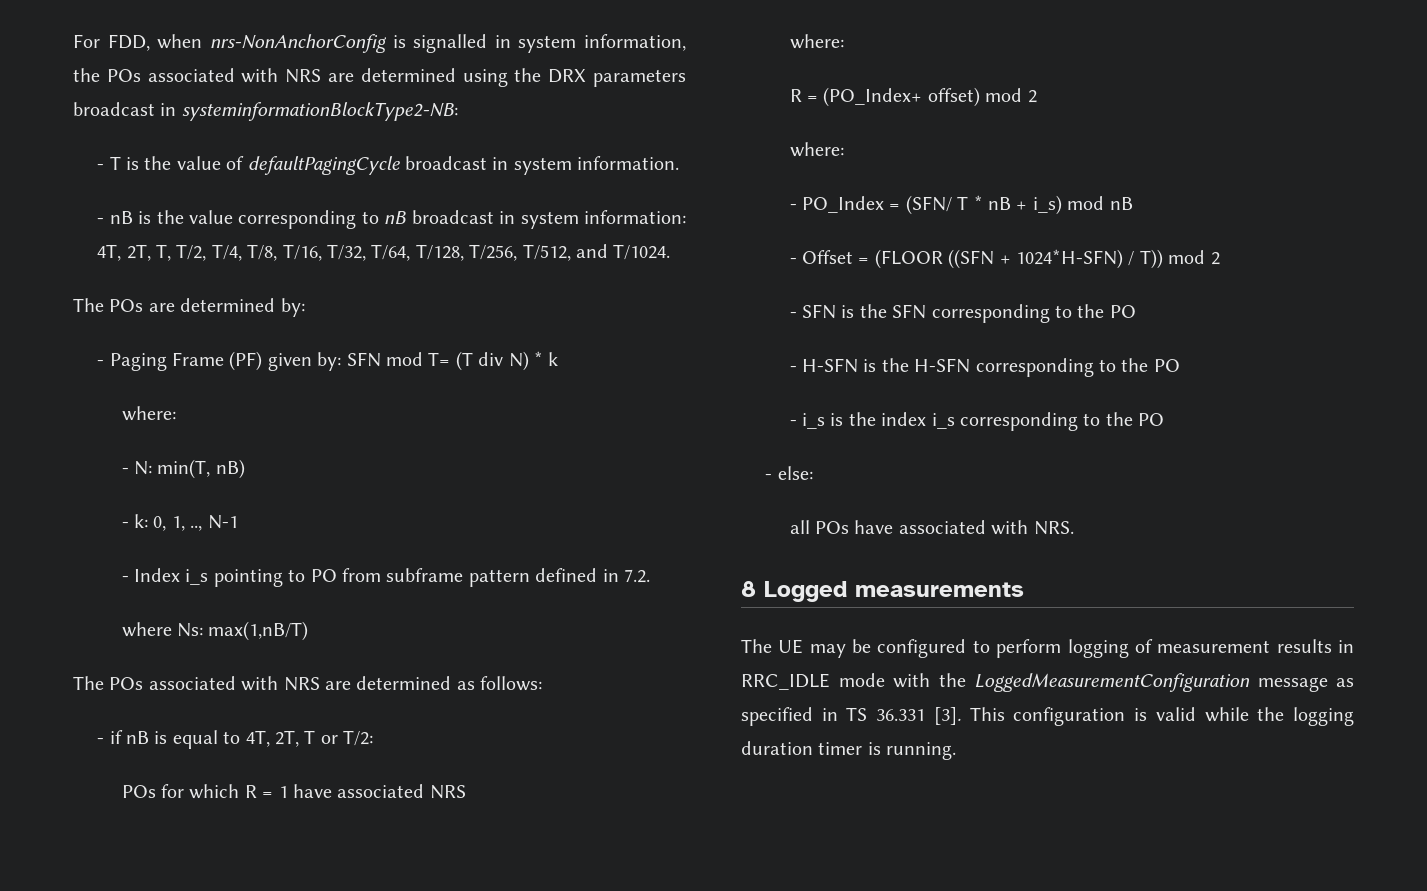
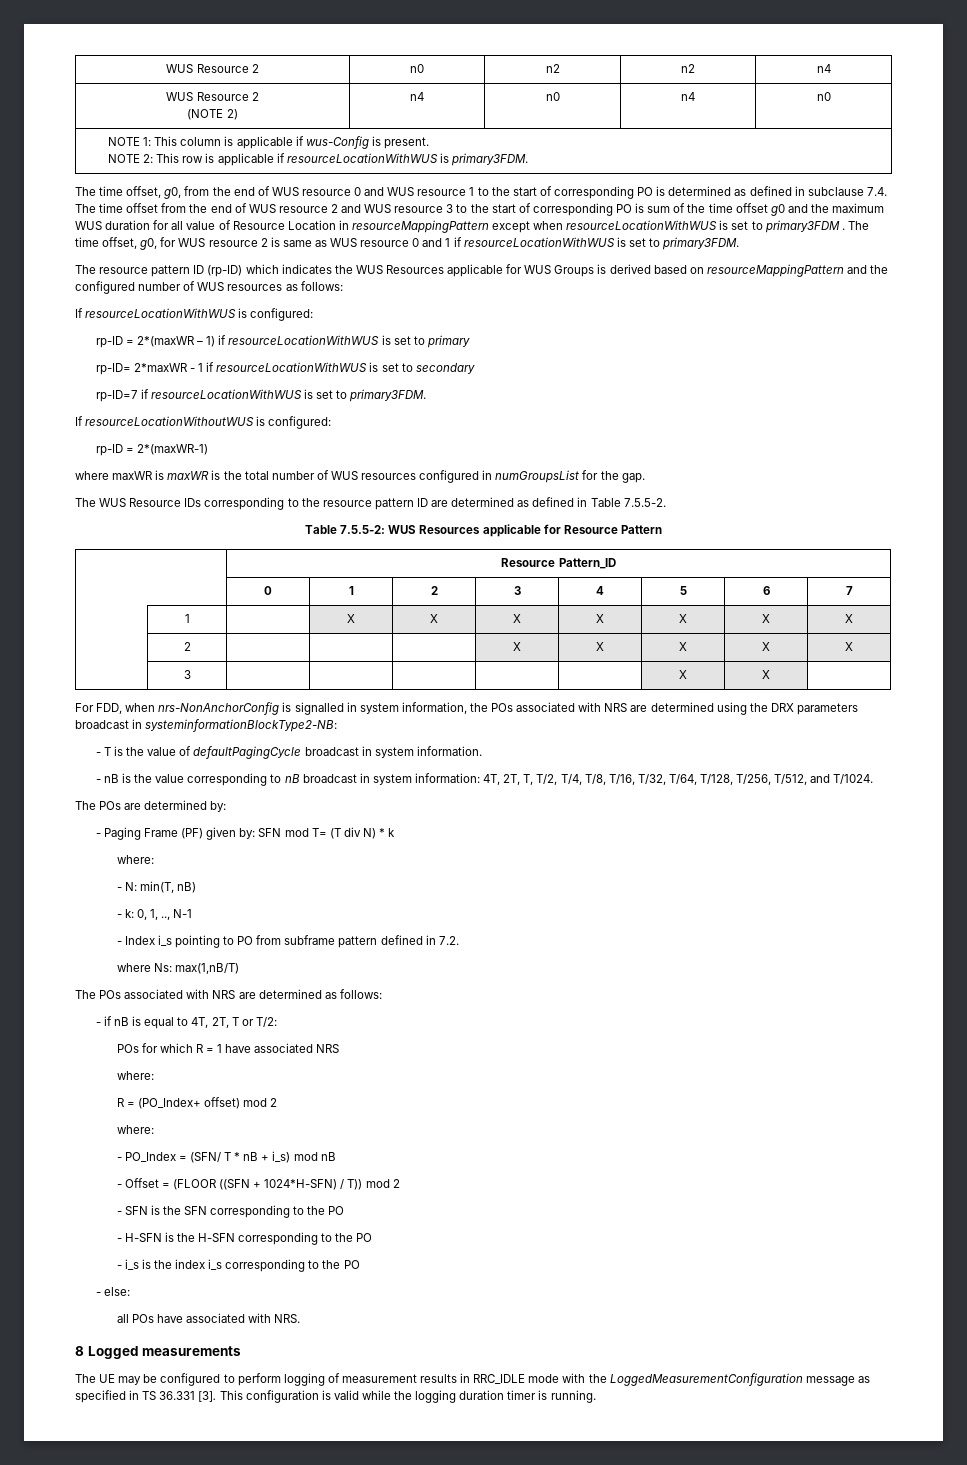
+ WUS Resource 2 | n0 | n2 | n2 | n4
+ WUS Resource 2
+ (NOTE 2) | n4 | n0 | n4 | n0
+ NOTE 1: This column is applicable if wus-Config is present.
+ NOTE 2: This row is applicable if resourceLocationWithWUS is primary3FDM.
+ The time offset, g0, from the end of WUS resource 0 and WUS resource 1 to the start of corresponding PO is determined as defined in subclause 7.4. The time offset from the end of WUS resource 2 and WUS resource 3 to the start of corresponding PO is sum of the time offset g0 and the maximum WUS duration for all value of Resource Location in resourceMappingPattern except when resourceLocationWithWUS is set to primary3FDM . The time offset, g0, for WUS resource 2 is same as WUS resource 0 and 1 if resourceLocationWithWUS is set to primary3FDM.
+ The resource pattern ID (rp-ID) which indicates the WUS Resources applicable for WUS Groups is derived based on resourceMappingPattern and the configured number of WUS resources as follows:
+ If resourceLocationWithWUS is configured:
+ rp-ID = 2*(maxWR – 1) if resourceLocationWithWUS is set to primary
+ rp-ID= 2*maxWR - 1 if resourceLocationWithWUS is set to secondary
+ rp-ID=7 if resourceLocationWithWUS is set to primary3FDM.
+ If resourceLocationWithoutWUS is configured:
+ rp-ID = 2*(maxWR-1)
+ where maxWR is maxWR is the total number of WUS resources configured in numGroupsList for the gap.
+ The WUS Resource IDs corresponding to the resource pattern ID are determined as defined in Table 7.5.5-2.
+ Table 7.5.5-2: WUS Resources applicable for Resource Pattern
+ | Resource Pattern_ID
+ | 0 | 1 | 2 | 3 | 4 | 5 | 6 | 7
+ | 1 | | X | X | X | X | X | X | X
+ | 2 | | | | X | X | X | X | X
+ | 3 | | | | | | X | X |

